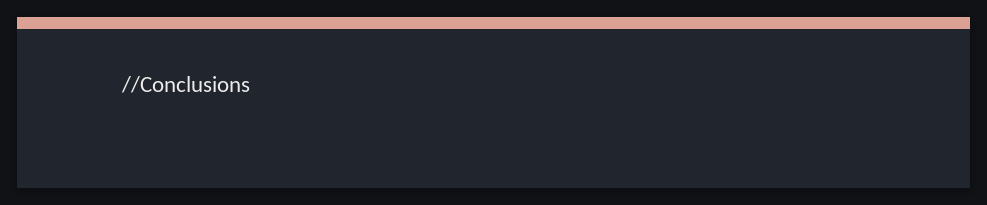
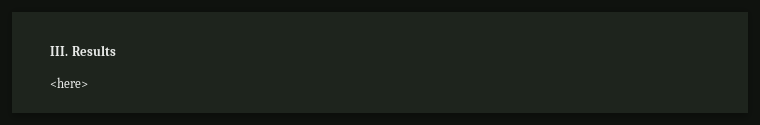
- //Conclusions
+ III. Results
+ <here>

